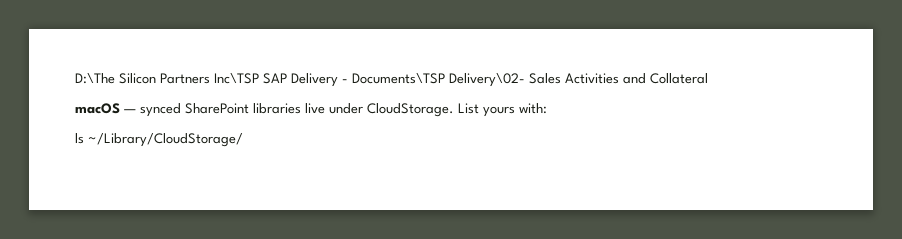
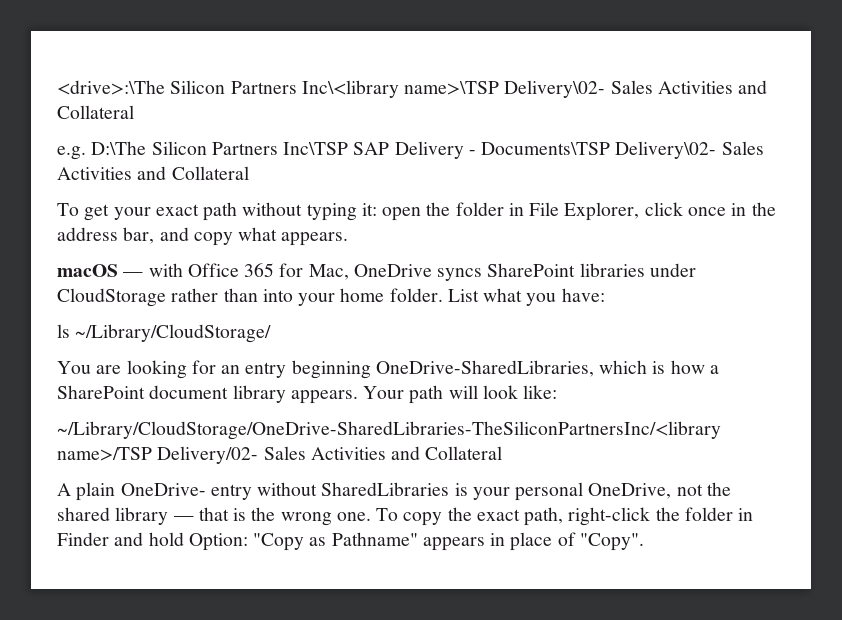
- D:\The Silicon Partners Inc\TSP SAP Delivery - Documents\TSP Delivery\02- Sales Activities and Collateral
+ <drive>:\The Silicon Partners Inc\<library name>\TSP Delivery\02- Sales Activities and Collateral
+ e.g. D:\The Silicon Partners Inc\TSP SAP Delivery - Documents\TSP Delivery\02- Sales Activities and Collateral
- macOS — synced SharePoint libraries live under CloudStorage. List yours with:
+ To get your exact path without typing it: open the folder in File Explorer, click once in the address bar, and copy what appears.
+ macOS — with Office 365 for Mac, OneDrive syncs SharePoint libraries under CloudStorage rather than into your home folder. List what you have:
  ls ~/Library/CloudStorage/
+ You are looking for an entry beginning OneDrive-SharedLibraries, which is how a SharePoint document library appears. Your path will look like:
+ ~/Library/CloudStorage/OneDrive-SharedLibraries-TheSiliconPartnersInc/<library name>/TSP Delivery/02- Sales Activities and Collateral
+ A plain OneDrive- entry without SharedLibraries is your personal OneDrive, not the shared library — that is the wrong one. To copy the exact path, right-click the folder in Finder and hold Option: "Copy as Pathname" appears in place of "Copy".

